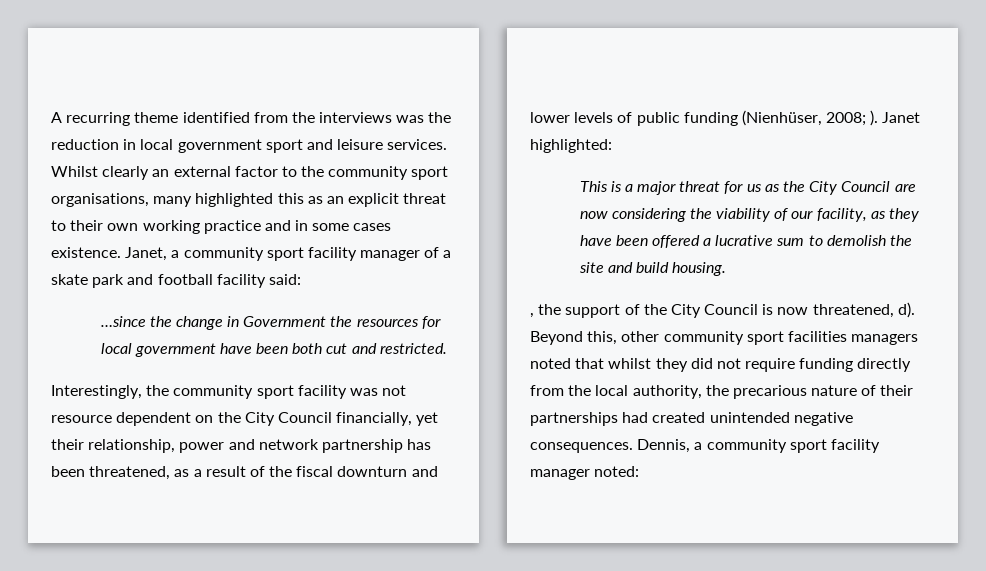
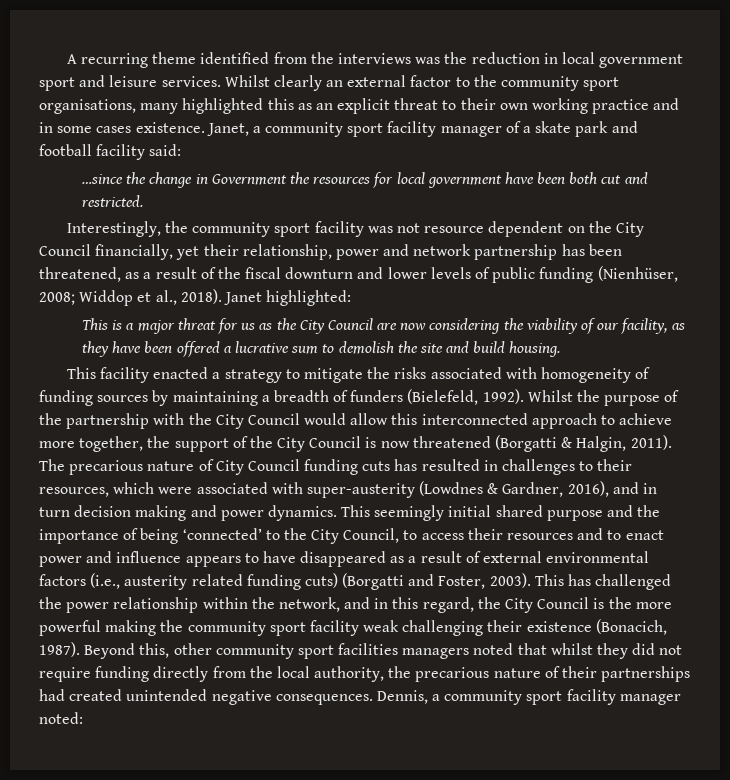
- Interestingly, the community sport facility was not resource dependent on the City Council financially, yet their relationship, power and network partnership has been threatened, as a result of the fiscal downturn and lower levels of public funding (Nienhüser, 2008; ).
+ Interestingly, the community sport facility was not resource dependent on the City Council financially, yet their relationship, power and network partnership has been threatened, as a result of the fiscal downturn and lower levels of public funding (Nienhüser, 2008; Widdop et al., 2018).
- , the support of the City Council is now threatened, d).
+ This facility enacted a strategy to mitigate the risks associated with homogeneity of funding sources by maintaining a breadth of funders (Bielefeld, 1992). Whilst the purpose of the partnership with the City Council would allow this interconnected approach to achieve more together, the support of the City Council is now threatened (Borgatti & Halgin, 2011). The precarious nature of City Council funding cuts has resulted in challenges to their resources, which were associated with super-austerity (Lowdnes & Gardner, 2016), and in turn decision making and power dynamics. This seemingly initial shared purpose and the importance of being ‘connected’ to the City Council, to access their resources and to enact power and influence appears to have disappeared as a result of external environmental factors (i.e., austerity related funding cuts) (Borgatti and Foster, 2003). This has challenged the power relationship within the network, and in this regard, the City Council is the more powerful making the community sport facility weak challenging their existence (Bonacich, 1987).

